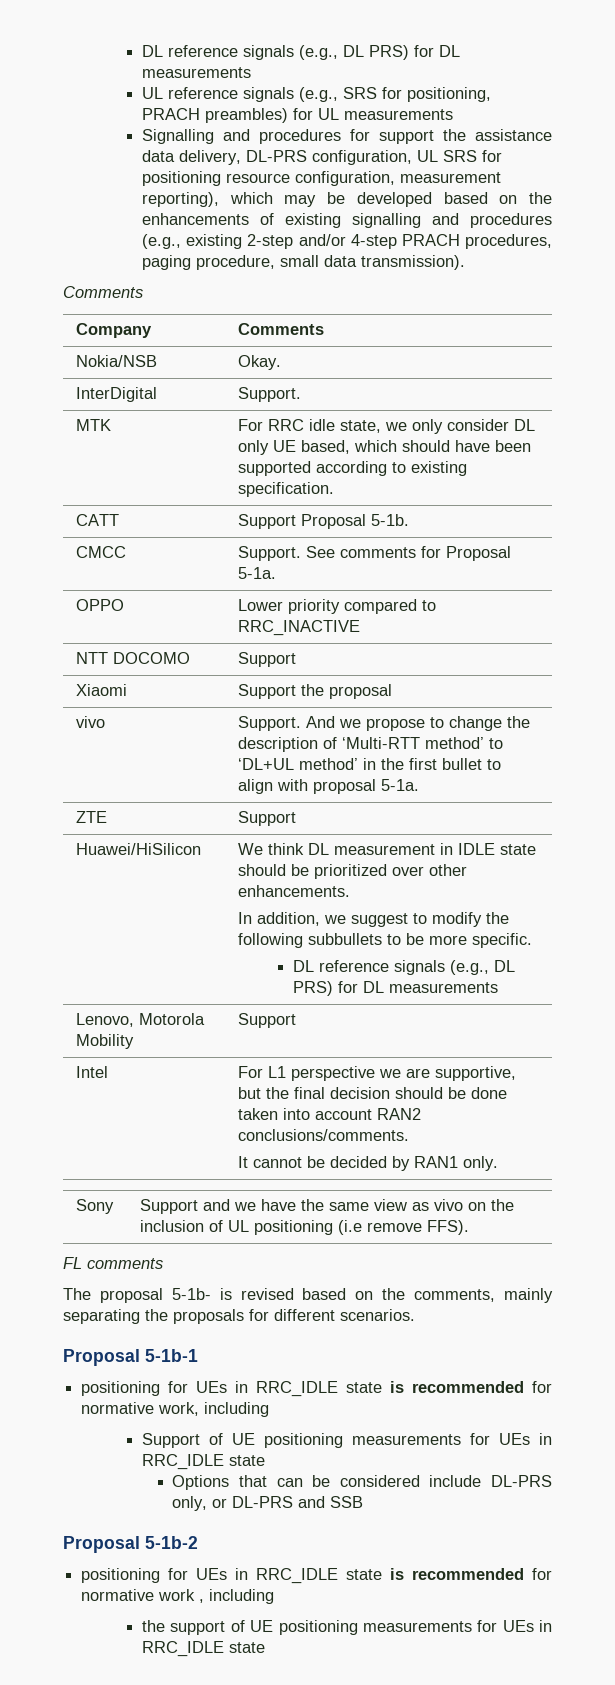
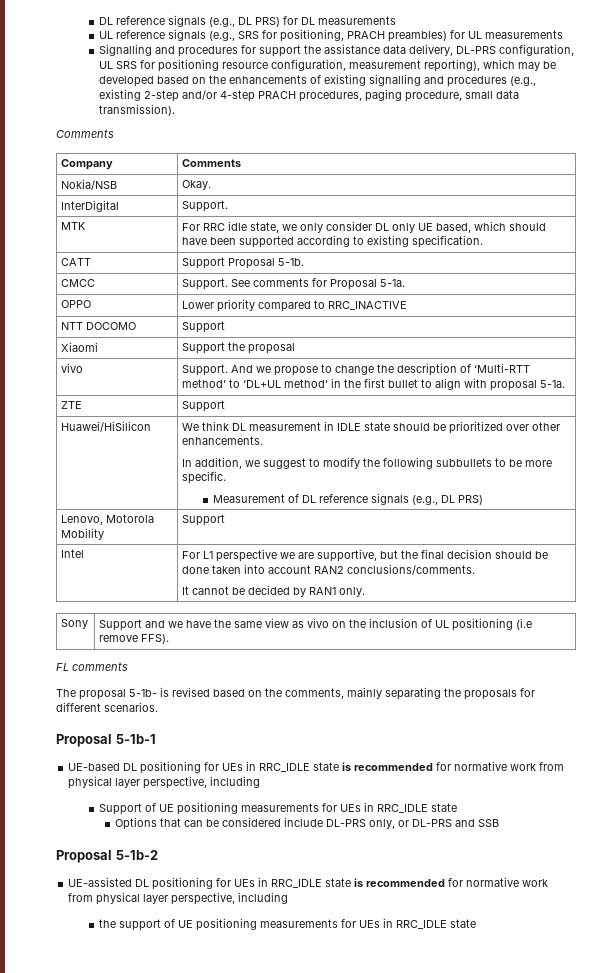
  Huawei/HiSilicon | We think DL measurement in IDLE state should be prioritized over other enhancements.
  In addition, we suggest to modify the following subbullets to be more specific.
- DL reference signals (e.g., DL PRS) for DL measurements
+ Measurement of DL reference signals (e.g., DL PRS)
- positioning for UEs in RRC_IDLE state is recommended for normative work, including
+ UE-based DL positioning for UEs in RRC_IDLE state is recommended for normative work from physical layer perspective, including
- positioning for UEs in RRC_IDLE state is recommended for normative work , including
+ UE-assisted DL positioning for UEs in RRC_IDLE state is recommended for normative work from physical layer perspective, including

